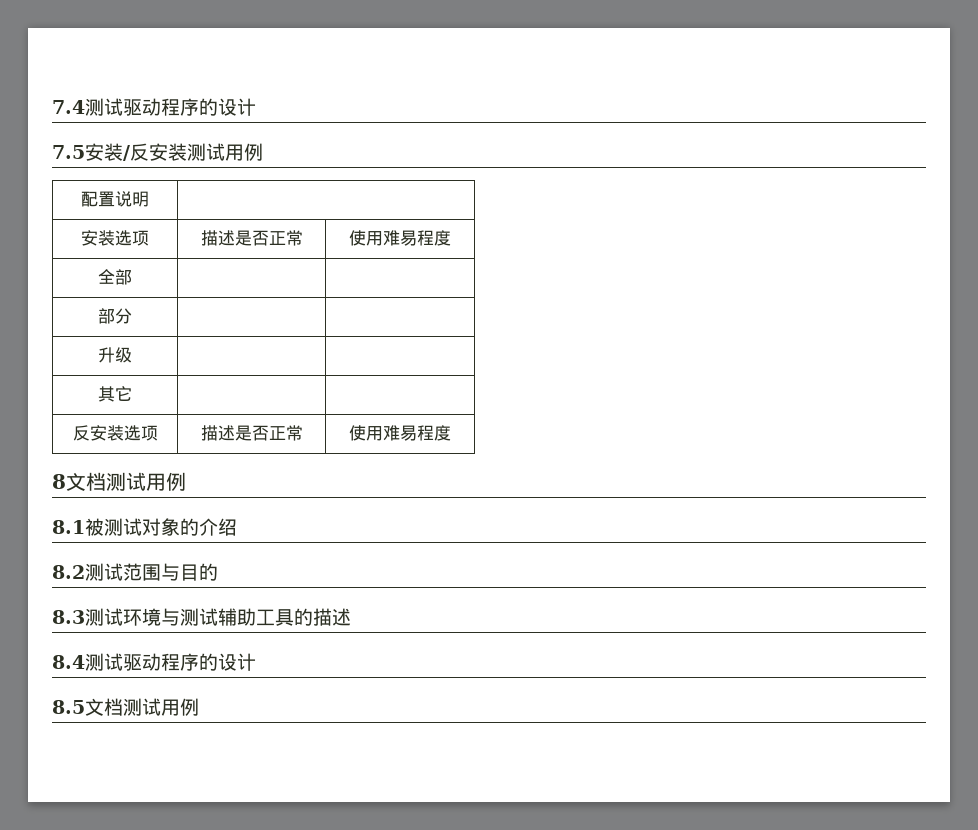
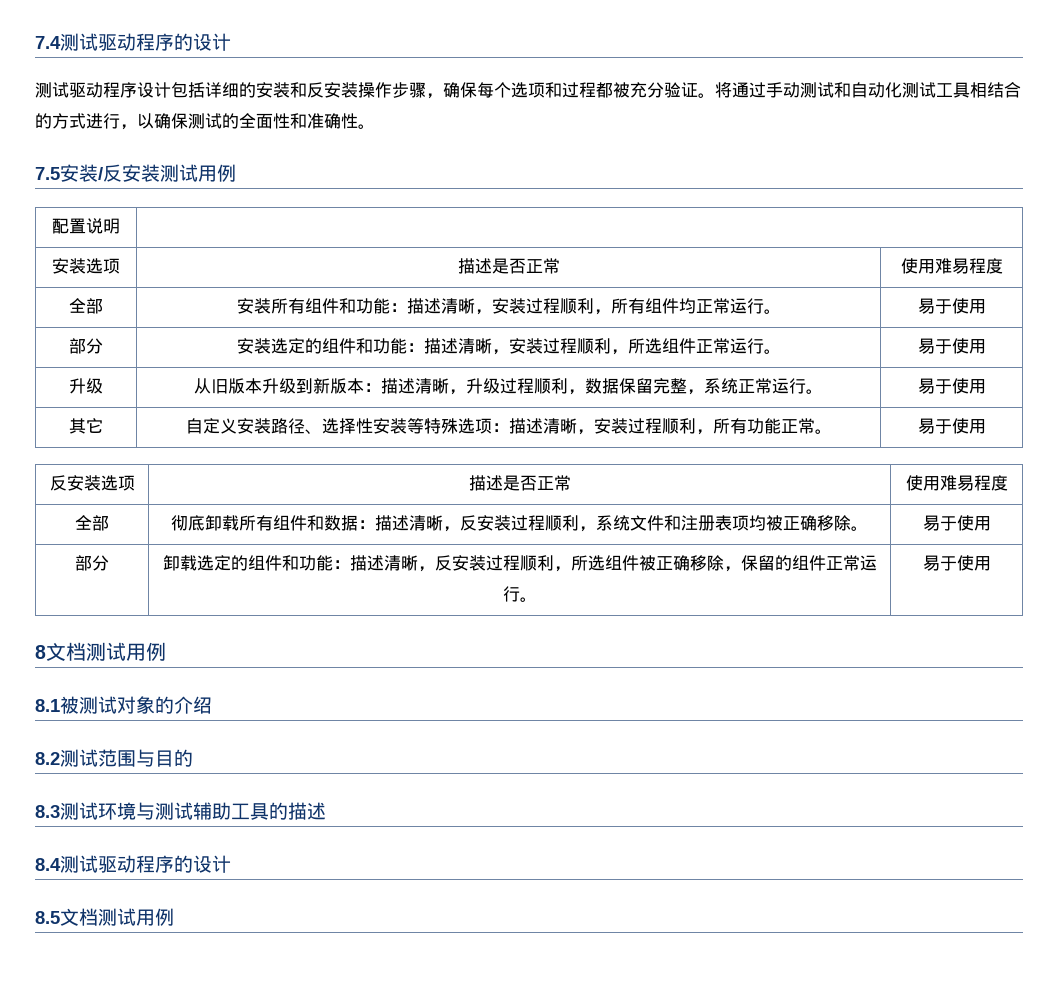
+ 测试驱动程序设计包括详细的安装和反安装操作步骤，确保每个选项和过程都被充分验证。将通过手动测试和自动化测试工具相结合的方式进行，以确保测试的全面性和准确性。
- 全部 | |
- 部分 | |
- 升级 | |
- 其它 | |
+ 全部 | 安装所有组件和功能：描述清晰，安装过程顺利，所有组件均正常运行。 | 易于使用
+ 部分 | 安装选定的组件和功能：描述清晰，安装过程顺利，所选组件正常运行。 | 易于使用
+ 升级 | 从旧版本升级到新版本：描述清晰，升级过程顺利，数据保留完整，系统正常运行。 | 易于使用
+ 其它 | 自定义安装路径、选择性安装等特殊选项：描述清晰，安装过程顺利，所有功能正常。 | 易于使用
+ 全部 | 彻底卸载所有组件和数据：描述清晰，反安装过程顺利，系统文件和注册表项均被正确移除。 | 易于使用
+ 部分 | 卸载选定的组件和功能：描述清晰，反安装过程顺利，所选组件被正确移除，保留的组件正常运行。 | 易于使用

